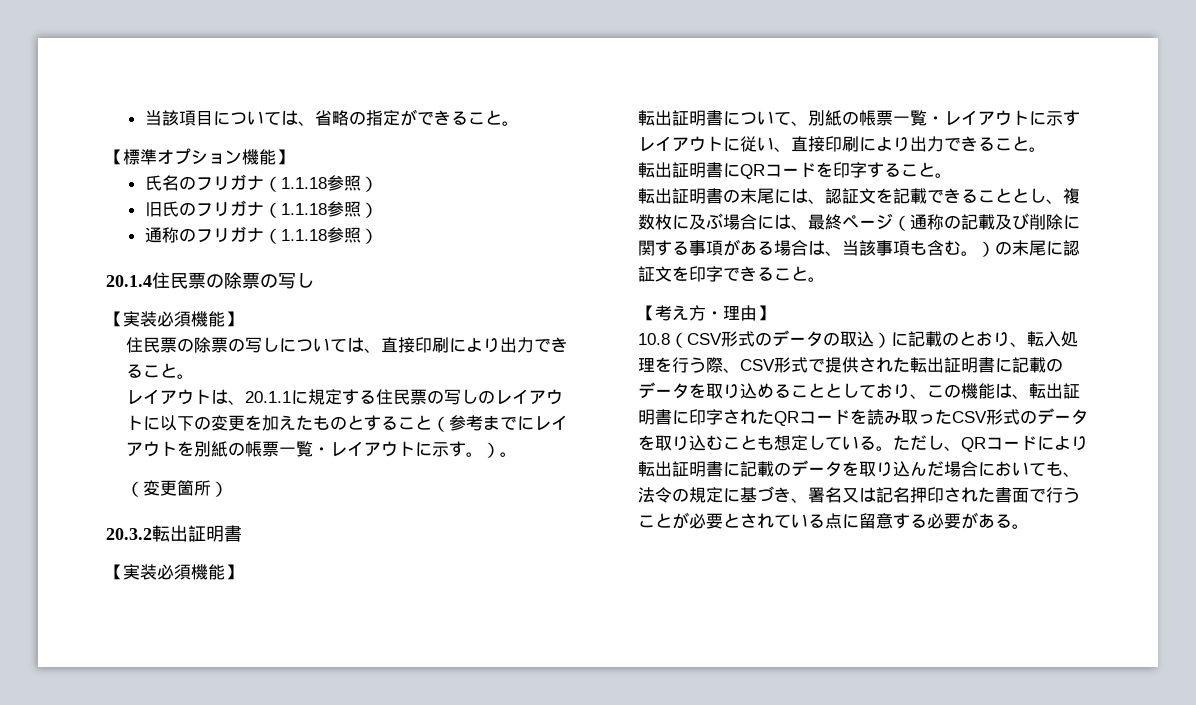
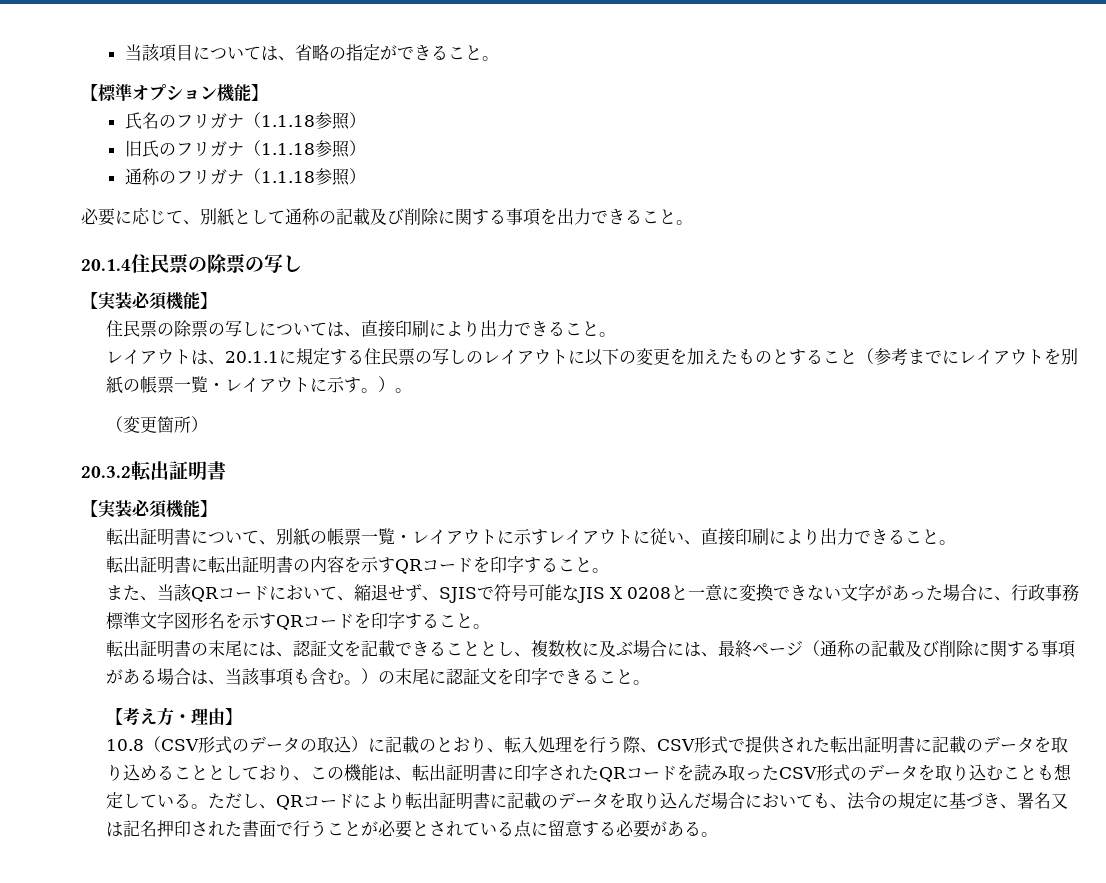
+ 必要に応じて、別紙として通称の記載及び削除に関する事項を出力できること。
- 転出証明書にQRコードを印字すること。
+ 転出証明書に転出証明書の内容を示すQRコードを印字すること。
+ また、当該QRコードにおいて、縮退せず、SJISで符号可能なJIS X 0208と一意に変換できない文字があった場合に、行政事務標準文字図形名を示すQRコードを印字すること。

